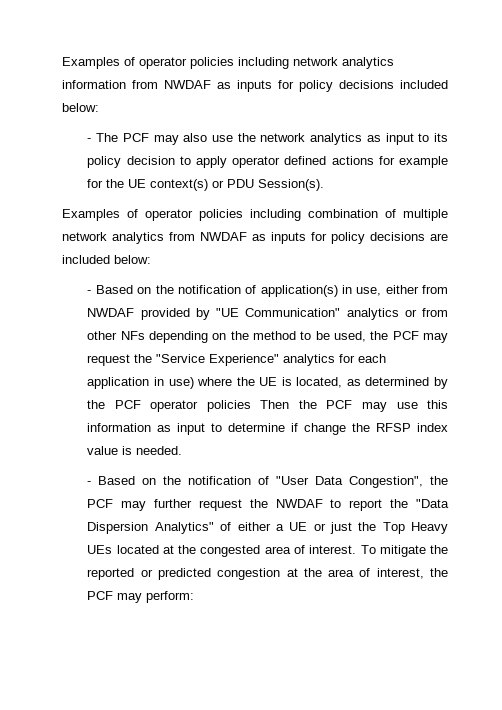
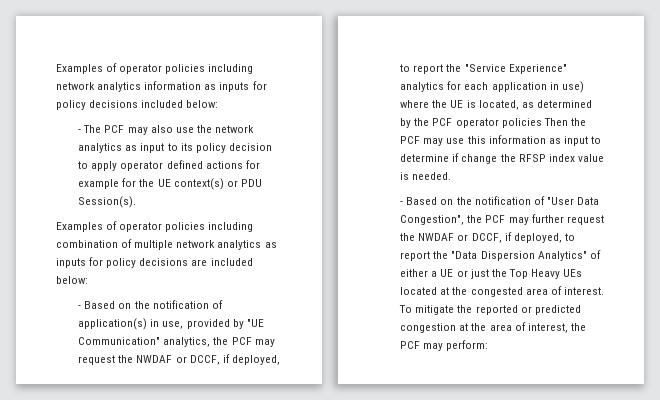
- Examples of operator policies including network analytics information from NWDAF as inputs for policy decisions included below:
+ Examples of operator policies including network analytics information as inputs for policy decisions included below:
- Examples of operator policies including combination of multiple network analytics from NWDAF as inputs for policy decisions are included below:
+ Examples of operator policies including combination of multiple network analytics as inputs for policy decisions are included below:
- - Based on the notification of application(s) in use, either from NWDAF provided by "UE Communication" analytics or from other NFs depending on the method to be used, the PCF may request the "Service Experience" analytics for each application in use) where the UE is located, as determined by the PCF operator policies Then the PCF may use this information as input to determine if change the RFSP index value is needed.
+ - Based on the notification of application(s) in use, provided by "UE Communication" analytics, the PCF may request the NWDAF or DCCF, if deployed, to report the "Service Experience" analytics for each application in use) where the UE is located, as determined by the PCF operator policies Then the PCF may use this information as input to determine if change the RFSP index value is needed.
- - Based on the notification of "User Data Congestion", the PCF may further request the NWDAF to report the "Data Dispersion Analytics" of either a UE or just the Top Heavy UEs located at the congested area of interest.
+ - Based on the notification of "User Data Congestion", the PCF may further request the NWDAF or DCCF, if deployed, to report the "Data Dispersion Analytics" of either a UE or just the Top Heavy UEs located at the congested area of interest.

